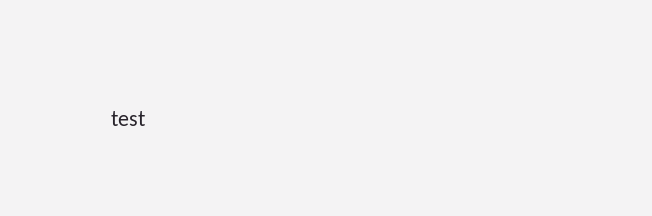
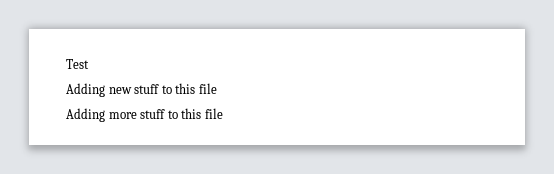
- test
+ Test
+ Adding new stuff to this file
+ Adding more stuff to this file

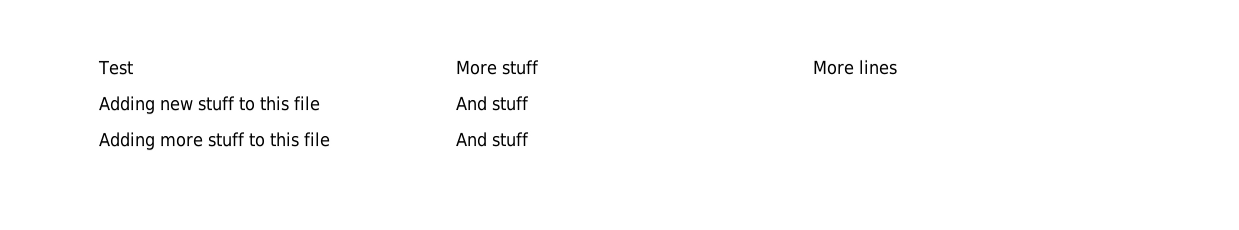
+ More stuff
+ And stuff
+ And stuff
+ More lines

